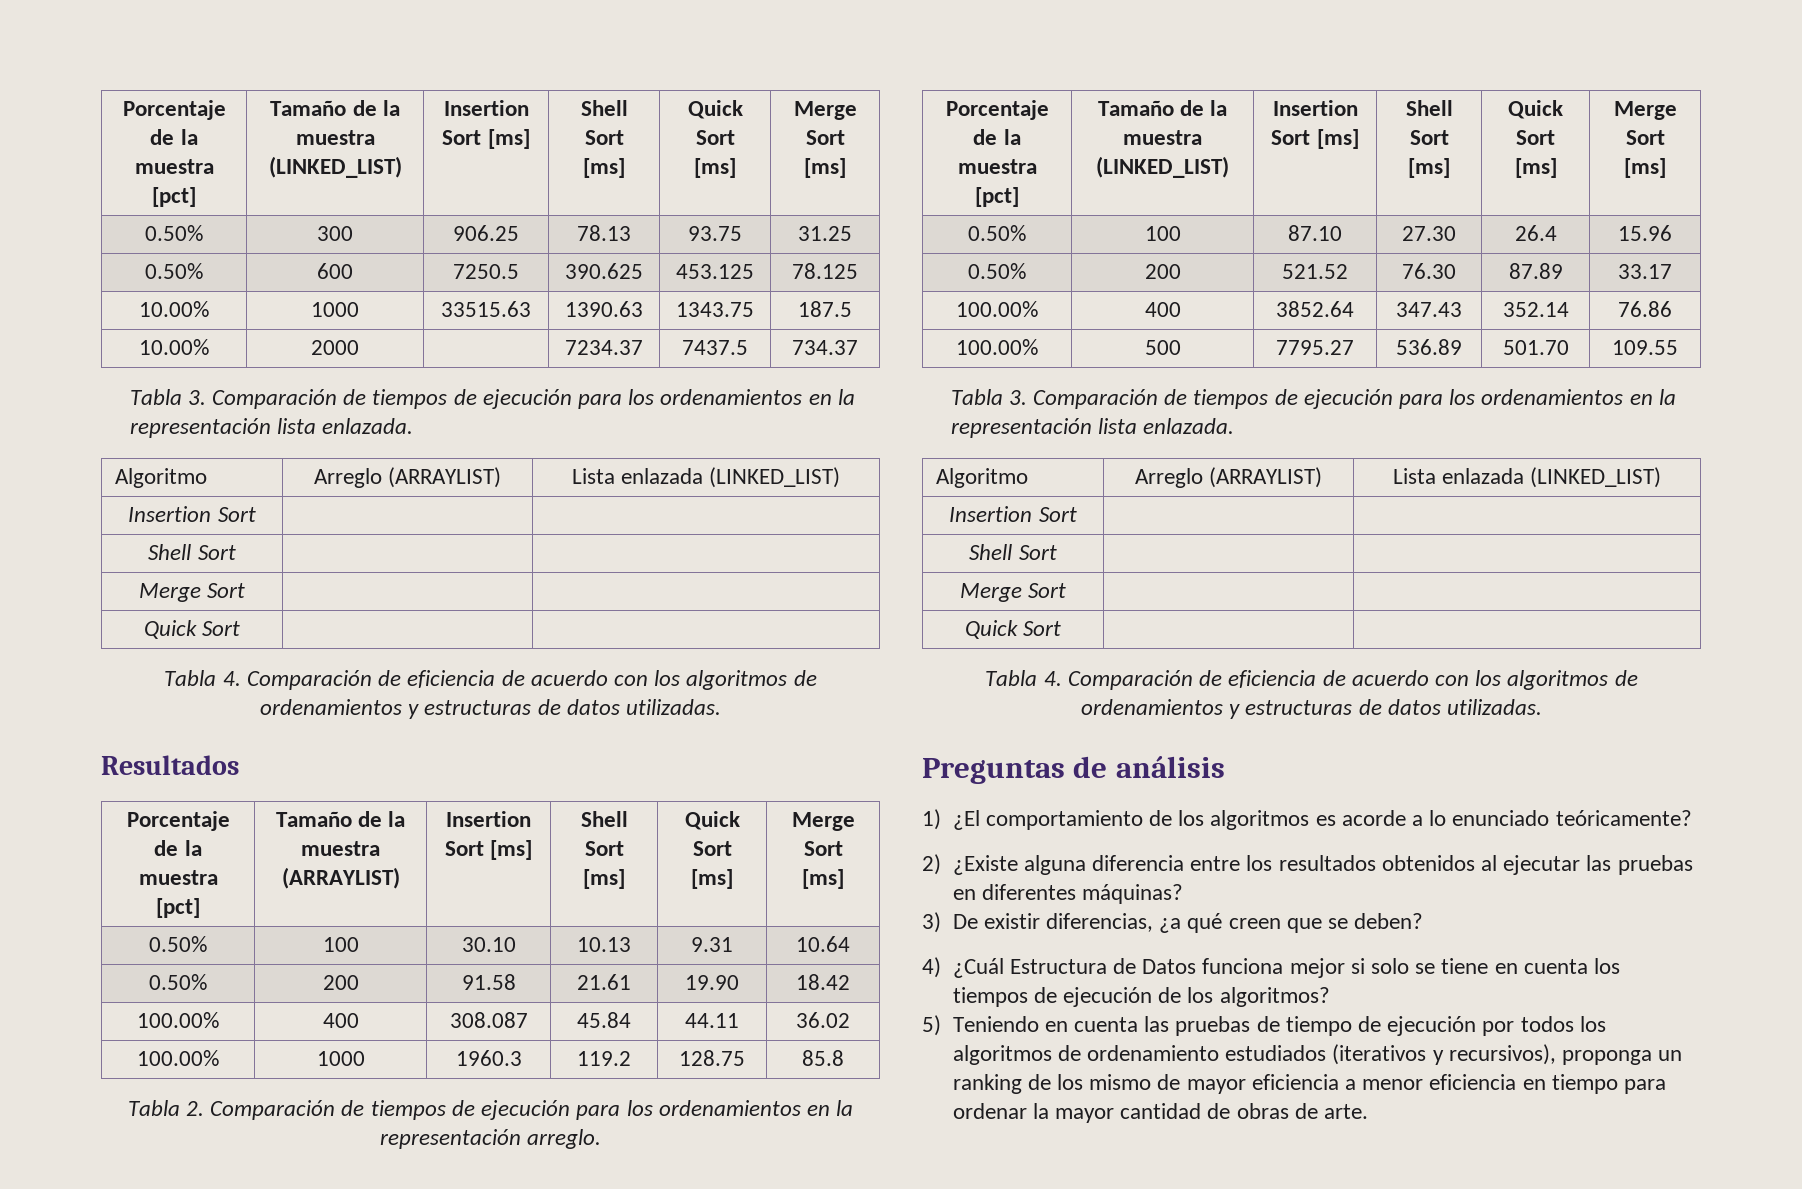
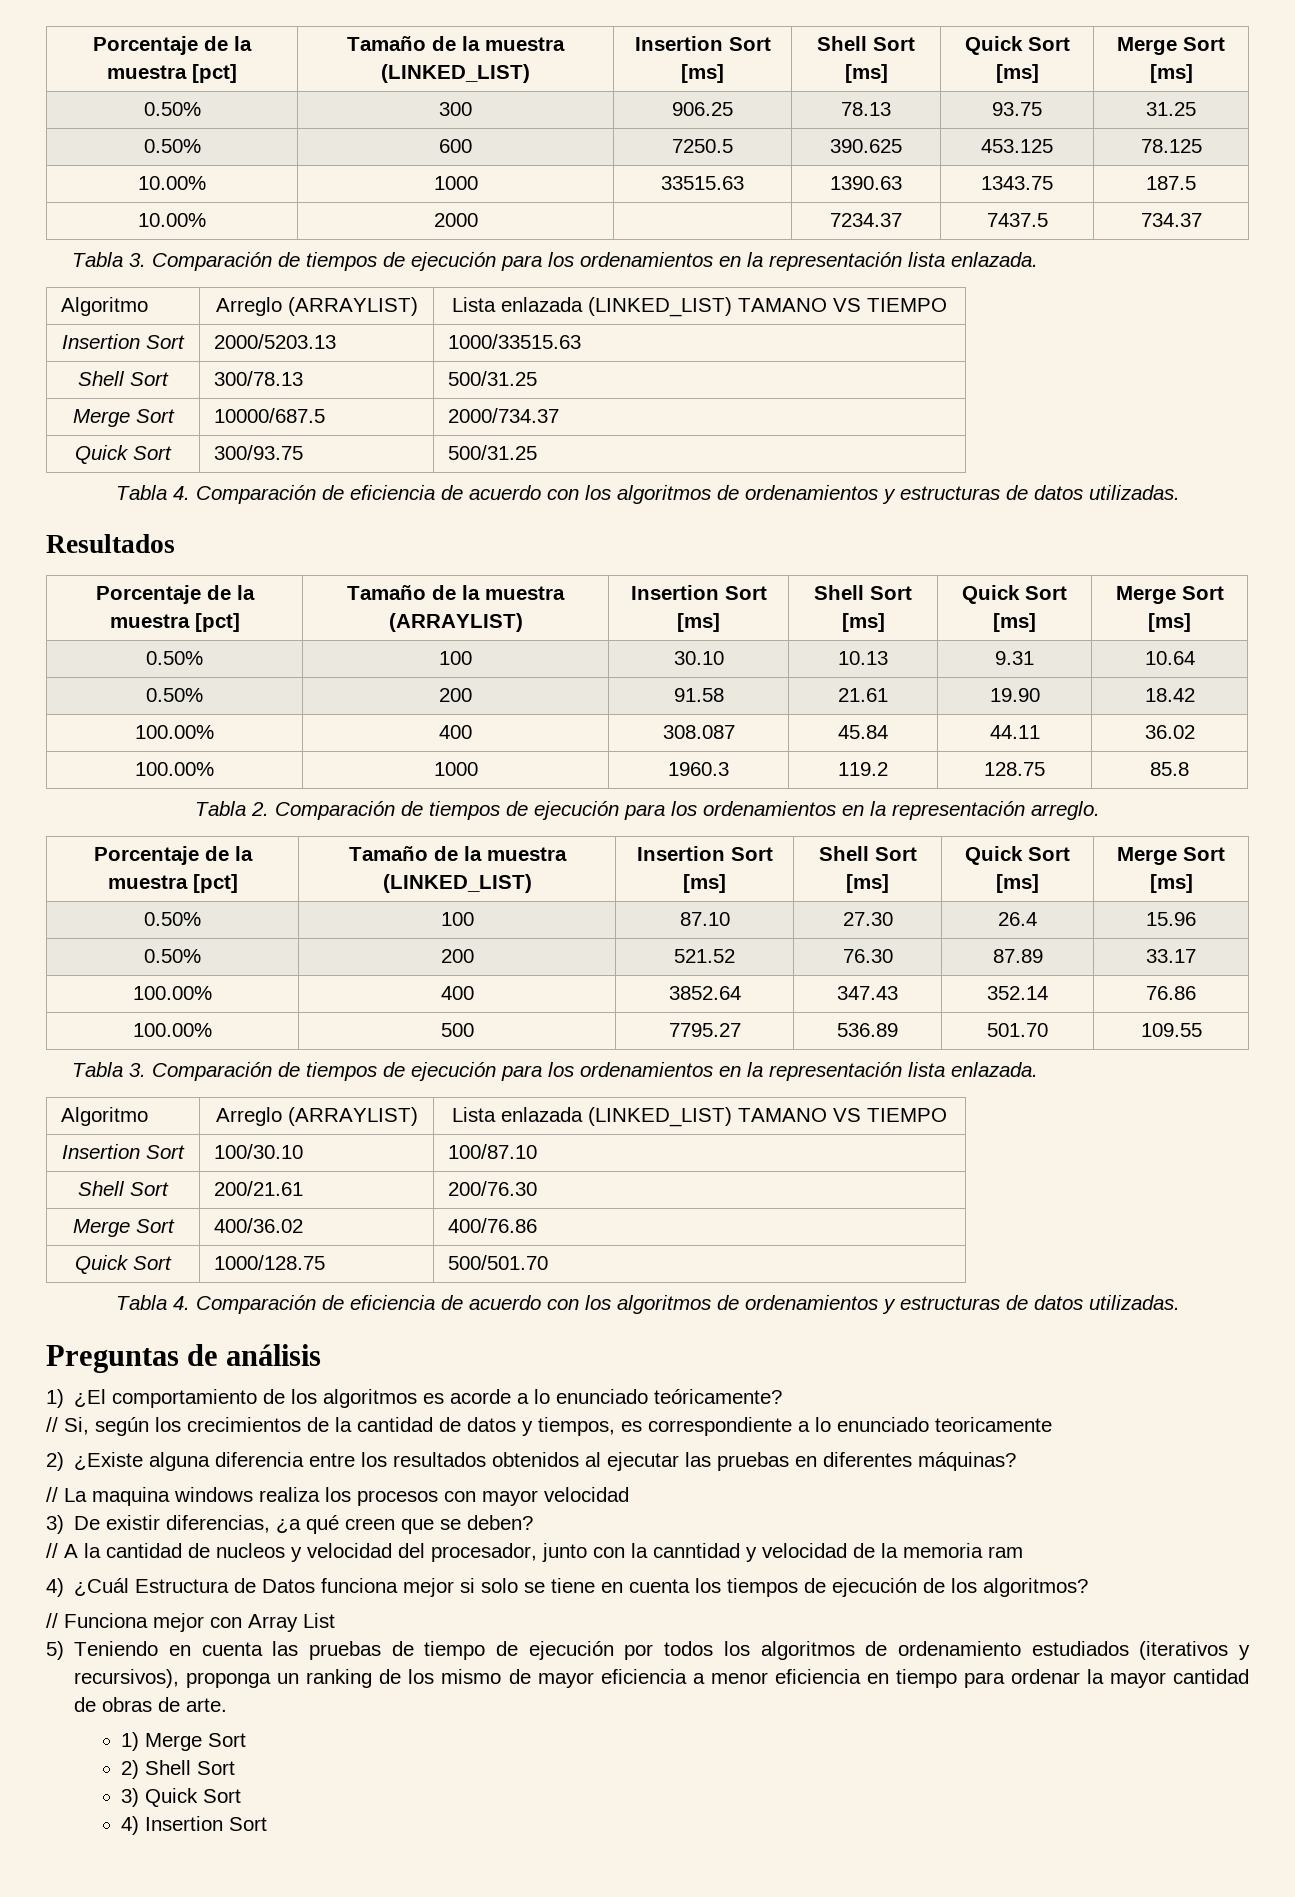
  10.00% | 2000 | | 7234.37 | 7437.5 | 734.37
  Tabla 3. Comparación de tiempos de ejecución para los ordenamientos en la representación lista enlazada.
- Algoritmo | Arreglo (ARRAYLIST) | Lista enlazada (LINKED_LIST)
- Insertion Sort | |
- Shell Sort | |
- Merge Sort | |
- Quick Sort | |
+ Algoritmo | Arreglo (ARRAYLIST) | Lista enlazada (LINKED_LIST) TAMANO VS TIEMPO
+ Insertion Sort | 2000/5203.13 | 1000/33515.63
+ Shell Sort | 300/78.13 | 500/31.25
+ Merge Sort | 10000/687.5 | 2000/734.37
+ Quick Sort | 300/93.75 | 500/31.25
  100.00% | 500 | 7795.27 | 536.89 | 501.70 | 109.55
  Tabla 3. Comparación de tiempos de ejecución para los ordenamientos en la representación lista enlazada.
- Algoritmo | Arreglo (ARRAYLIST) | Lista enlazada (LINKED_LIST)
- Insertion Sort | |
- Shell Sort | |
- Merge Sort | |
- Quick Sort | |
+ Algoritmo | Arreglo (ARRAYLIST) | Lista enlazada (LINKED_LIST) TAMANO VS TIEMPO
+ Insertion Sort | 100/30.10 | 100/87.10
+ Shell Sort | 200/21.61 | 200/76.30
+ Merge Sort | 400/36.02 | 400/76.86
+ Quick Sort | 1000/128.75 | 500/501.70
+ // Si, según los crecimientos de la cantidad de datos y tiempos, es correspondiente a lo enunciado teoricamente
+ // La maquina windows realiza los procesos con mayor velocidad
+ // A la cantidad de nucleos y velocidad del procesador, junto con la canntidad y velocidad de la memoria ram
+ // Funciona mejor con Array List
+ 1) Merge Sort
+ 2) Shell Sort
+ 3) Quick Sort
+ 4) Insertion Sort

